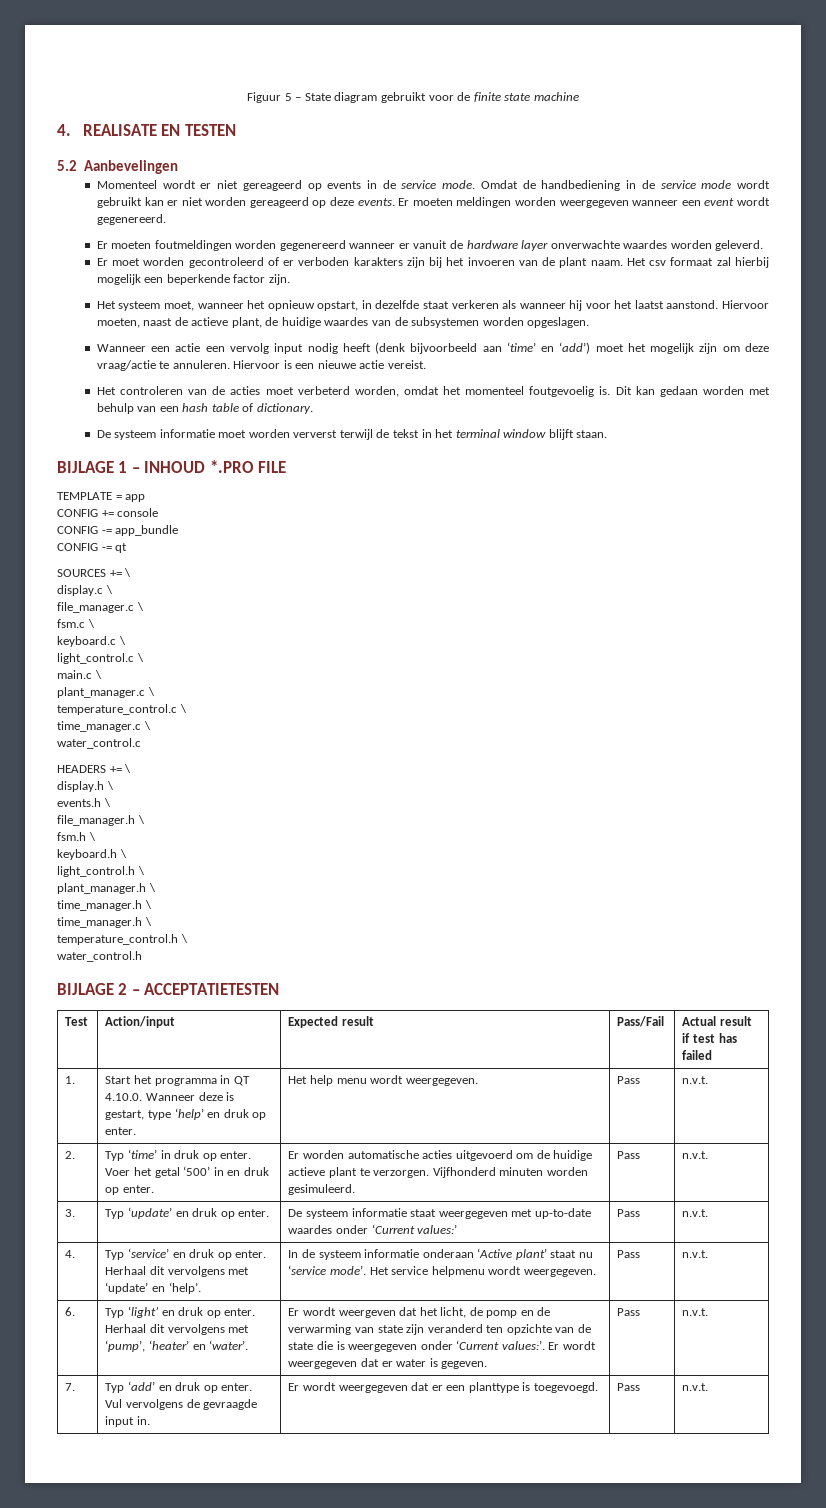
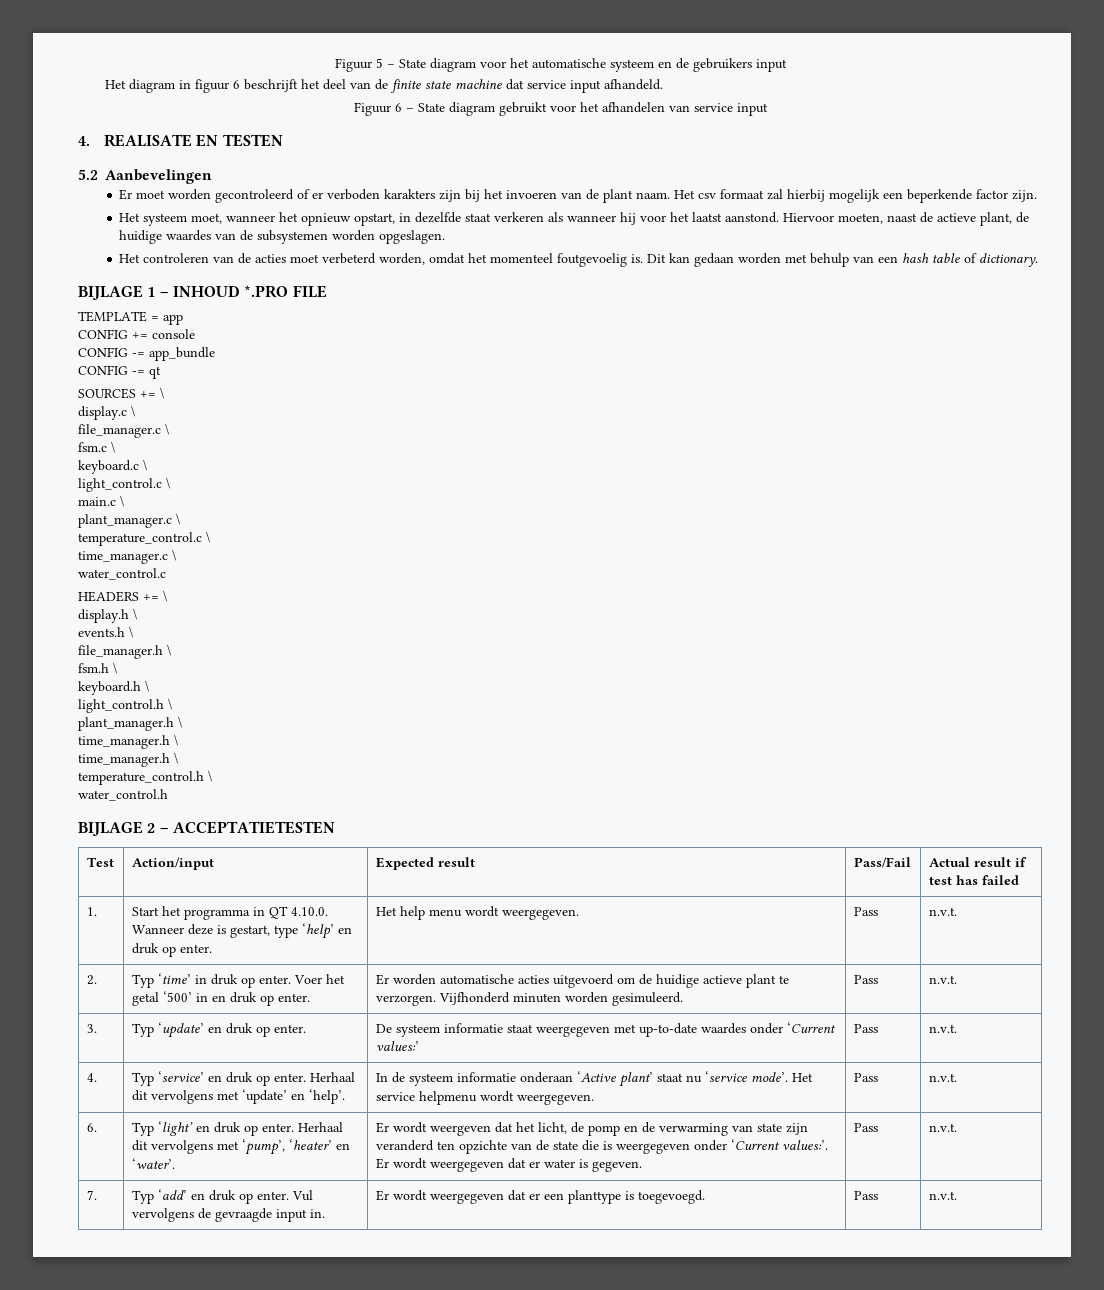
- Figuur 5 – State diagram gebruikt voor de finite state machine
+ Figuur 5 – State diagram voor het automatische systeem en de gebruikers input
+ Het diagram in figuur 6 beschrijft het deel van de finite state machine dat service input afhandeld.
+ Figuur 6 – State diagram gebruikt voor het afhandelen van service input
- Momenteel wordt er niet gereageerd op events in de service mode. Omdat de handbediening in de service mode wordt gebruikt kan er niet worden gereageerd op deze events. Er moeten meldingen worden weergegeven wanneer een event wordt gegenereerd.
- Er moeten foutmeldingen worden gegenereerd wanneer er vanuit de hardware layer onverwachte waardes worden geleverd.
- Wanneer een actie een vervolg input nodig heeft (denk bijvoorbeeld aan ‘time’ en ‘add’) moet het mogelijk zijn om deze vraag/actie te annuleren. Hiervoor is een nieuwe actie vereist.
- De systeem informatie moet worden ververst terwijl de tekst in het terminal window blijft staan.

